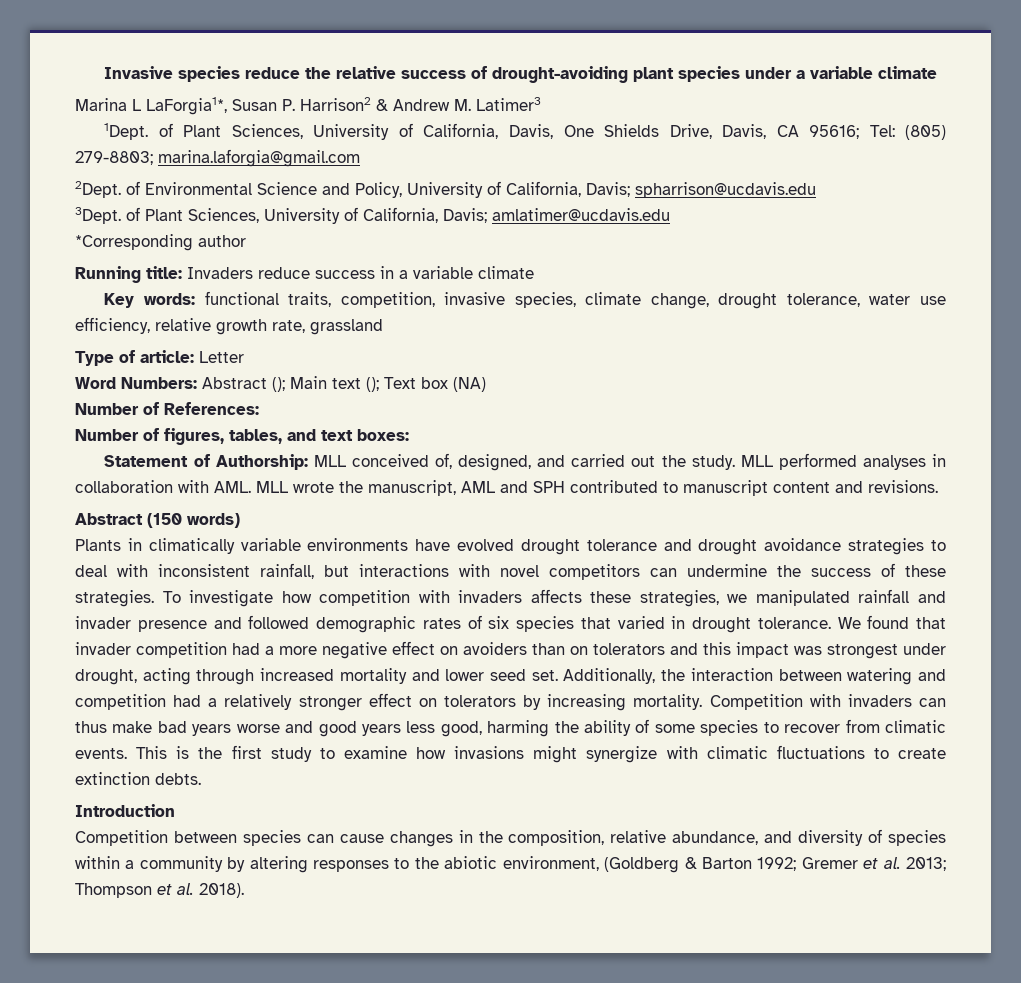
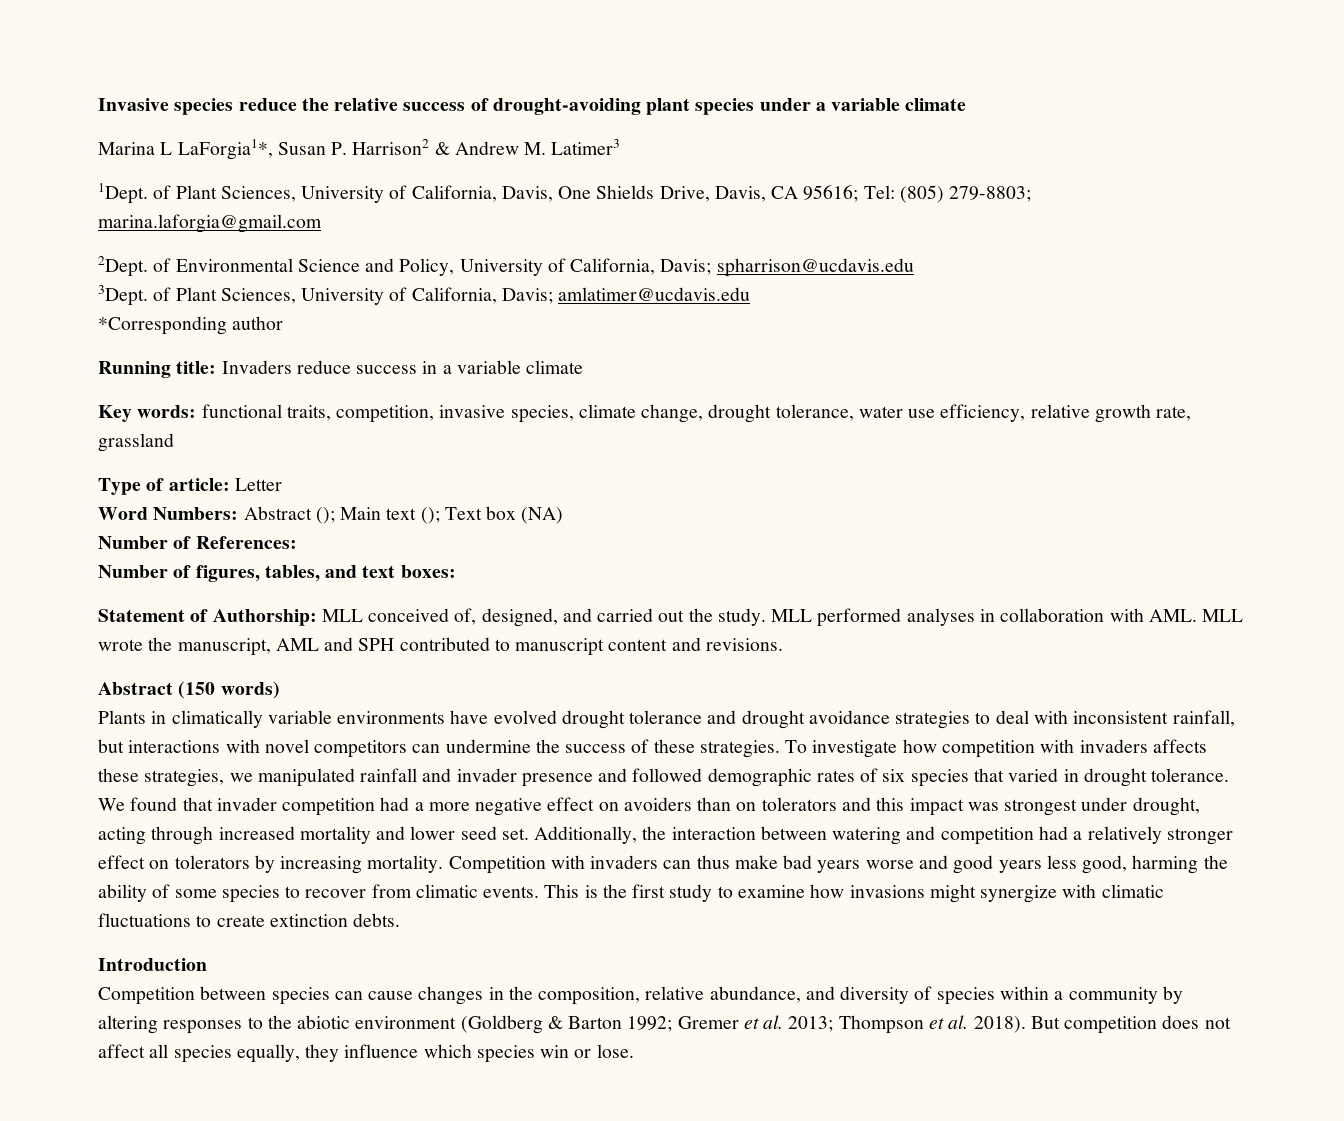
- Competition between species can cause changes in the composition, relative abundance, and diversity of species within a community by altering responses to the abiotic environment, (Goldberg & Barton 1992; Gremer et al. 2013; Thompson et al. 2018).
+ Competition between species can cause changes in the composition, relative abundance, and diversity of species within a community by altering responses to the abiotic environment (Goldberg & Barton 1992; Gremer et al. 2013; Thompson et al. 2018).
+ But competition does not affect all species equally, they influence which species win or lose.

